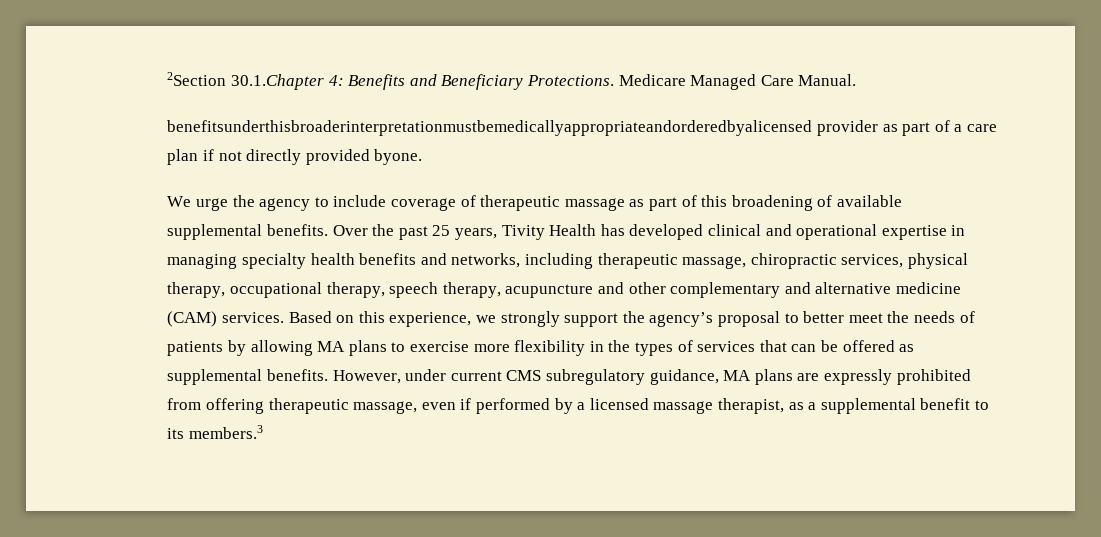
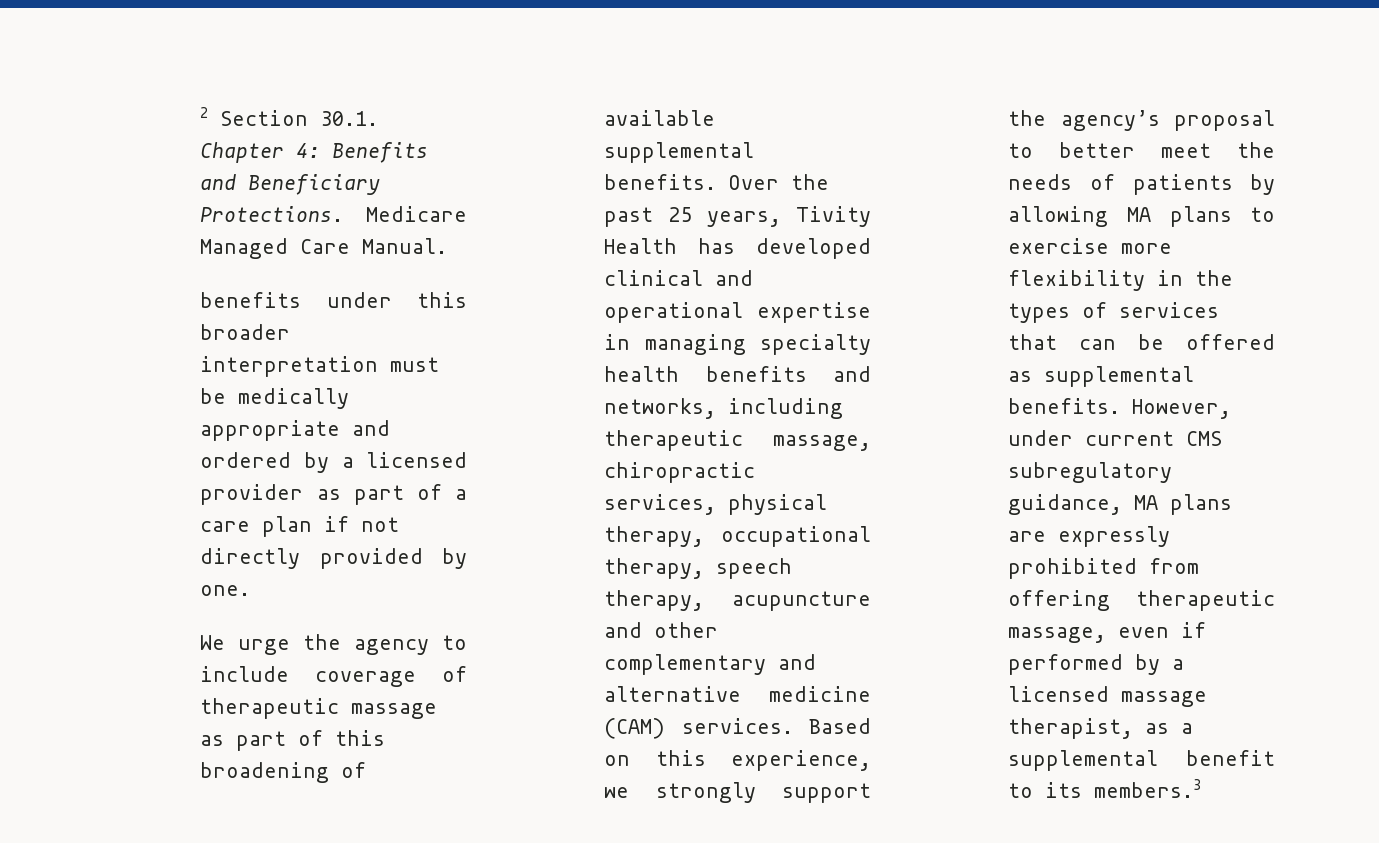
- 2Section 30.1.Chapter 4: Benefits and Beneficiary Protections.
+ 2 Section 30.1. Chapter 4: Benefits and Beneficiary Protections.
- benefitsunderthisbroaderinterpretationmustbemedicallyappropriateandorderedbyalicensed provider as part of a care plan if not directly provided byone.
+ benefits under this broader interpretation must be medically appropriate and ordered by a licensed provider as part of a care plan if not directly provided by one.

